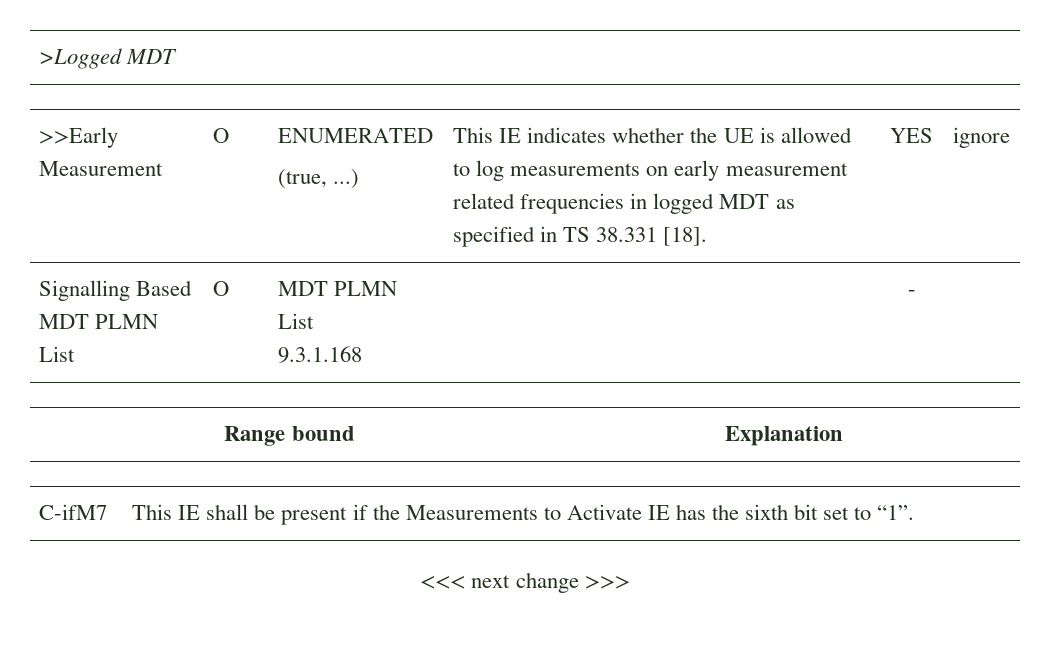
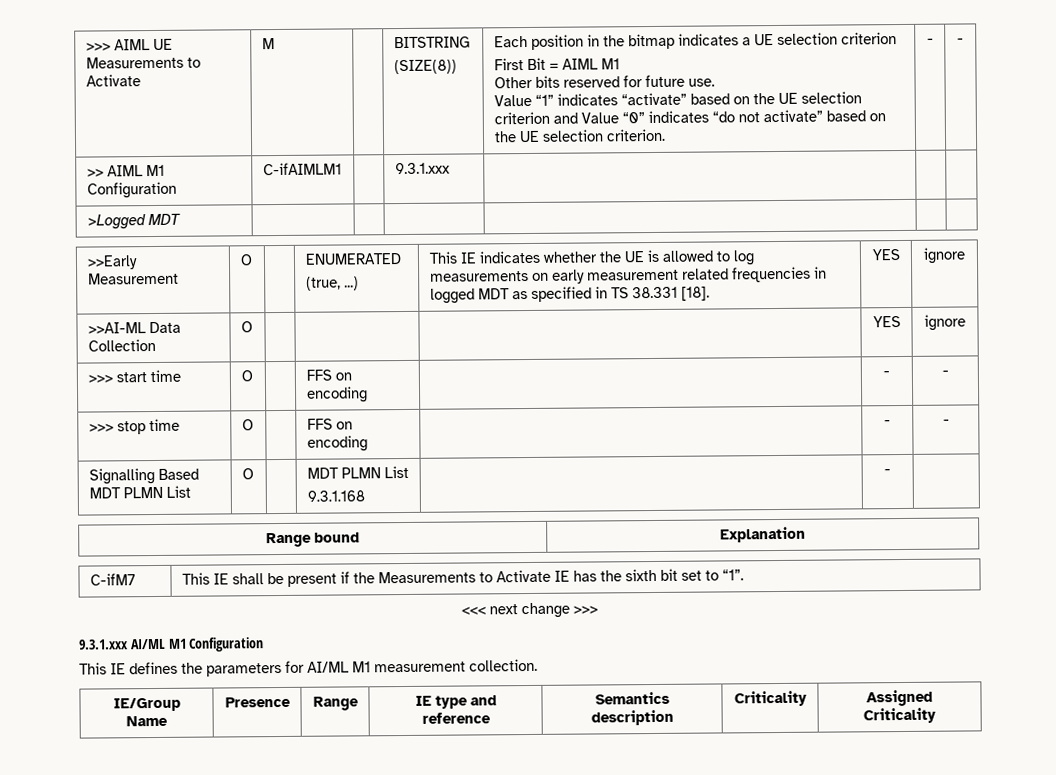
+ >>> AIML UE Measurements to Activate | M | | BITSTRING
+ (SIZE(8)) | Each position in the bitmap indicates a UE selection criterion
+ First Bit = AIML M1
+ Other bits reserved for future use.
+ Value “1” indicates “activate” based on the UE selection criterion and Value “0” indicates “do not activate” based on the UE selection criterion. | - | -
+ >> AIML M1 Configuration | C-ifAIMLM1 | | 9.3.1.xxx | | |
+ >>AI-ML Data Collection | O | | | | YES | ignore
+ >>> start time | O | | FFS on encoding | | - | -
+ >>> stop time | O | | FFS on encoding | | - | -
+ 9.3.1.xxx AI/ML M1 Configuration
+ This IE defines the parameters for AI/ML M1 measurement collection.
+ IE/Group Name | Presence | Range | IE type and reference | Semantics description | Criticality | Assigned Criticality

